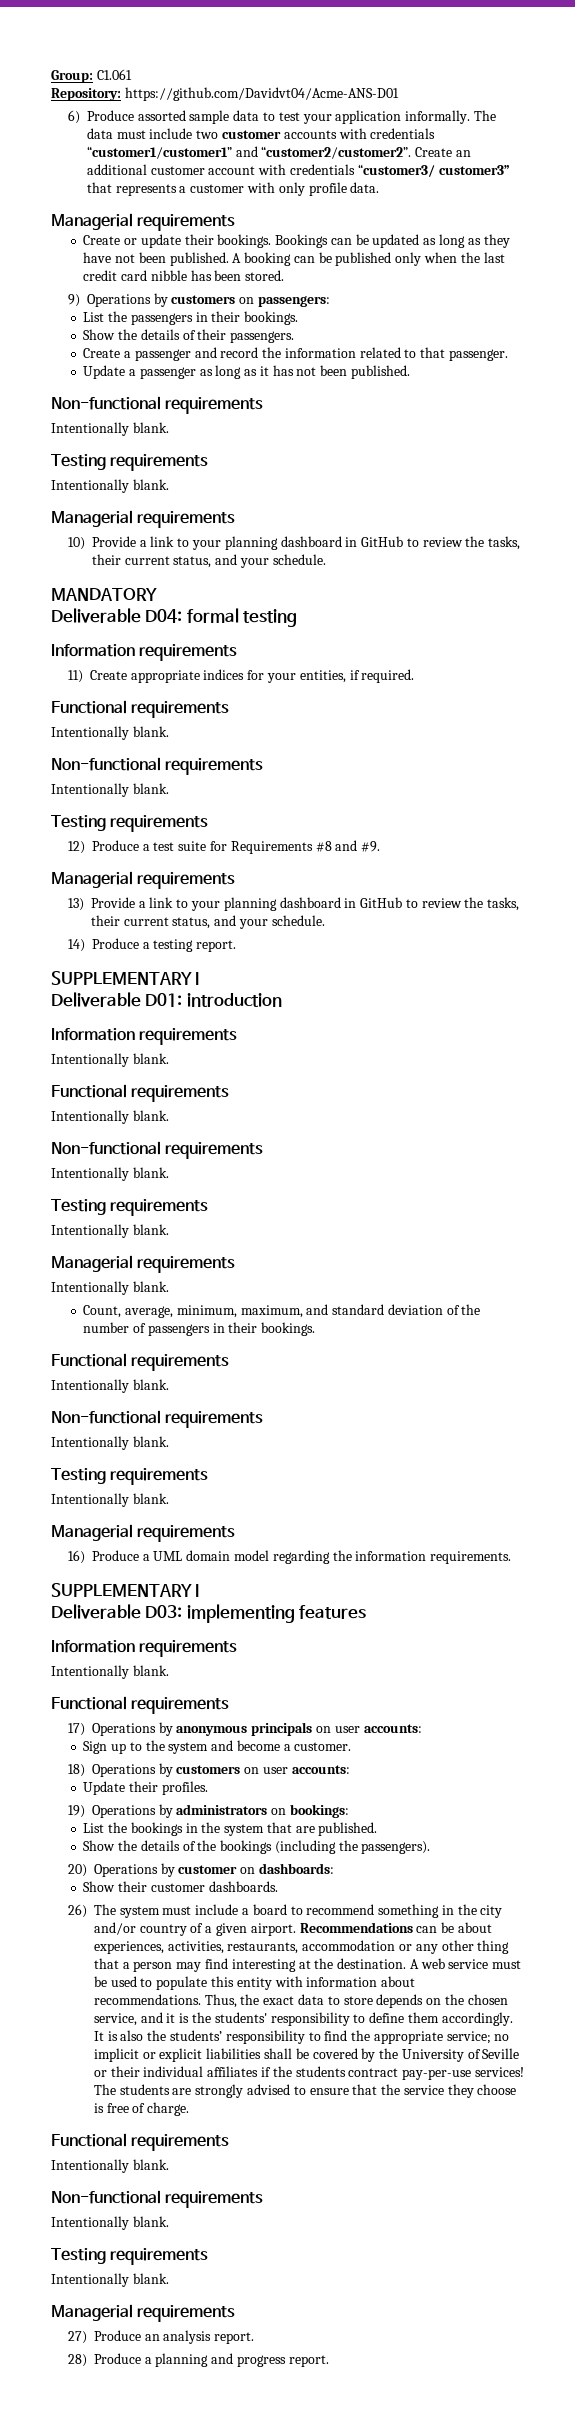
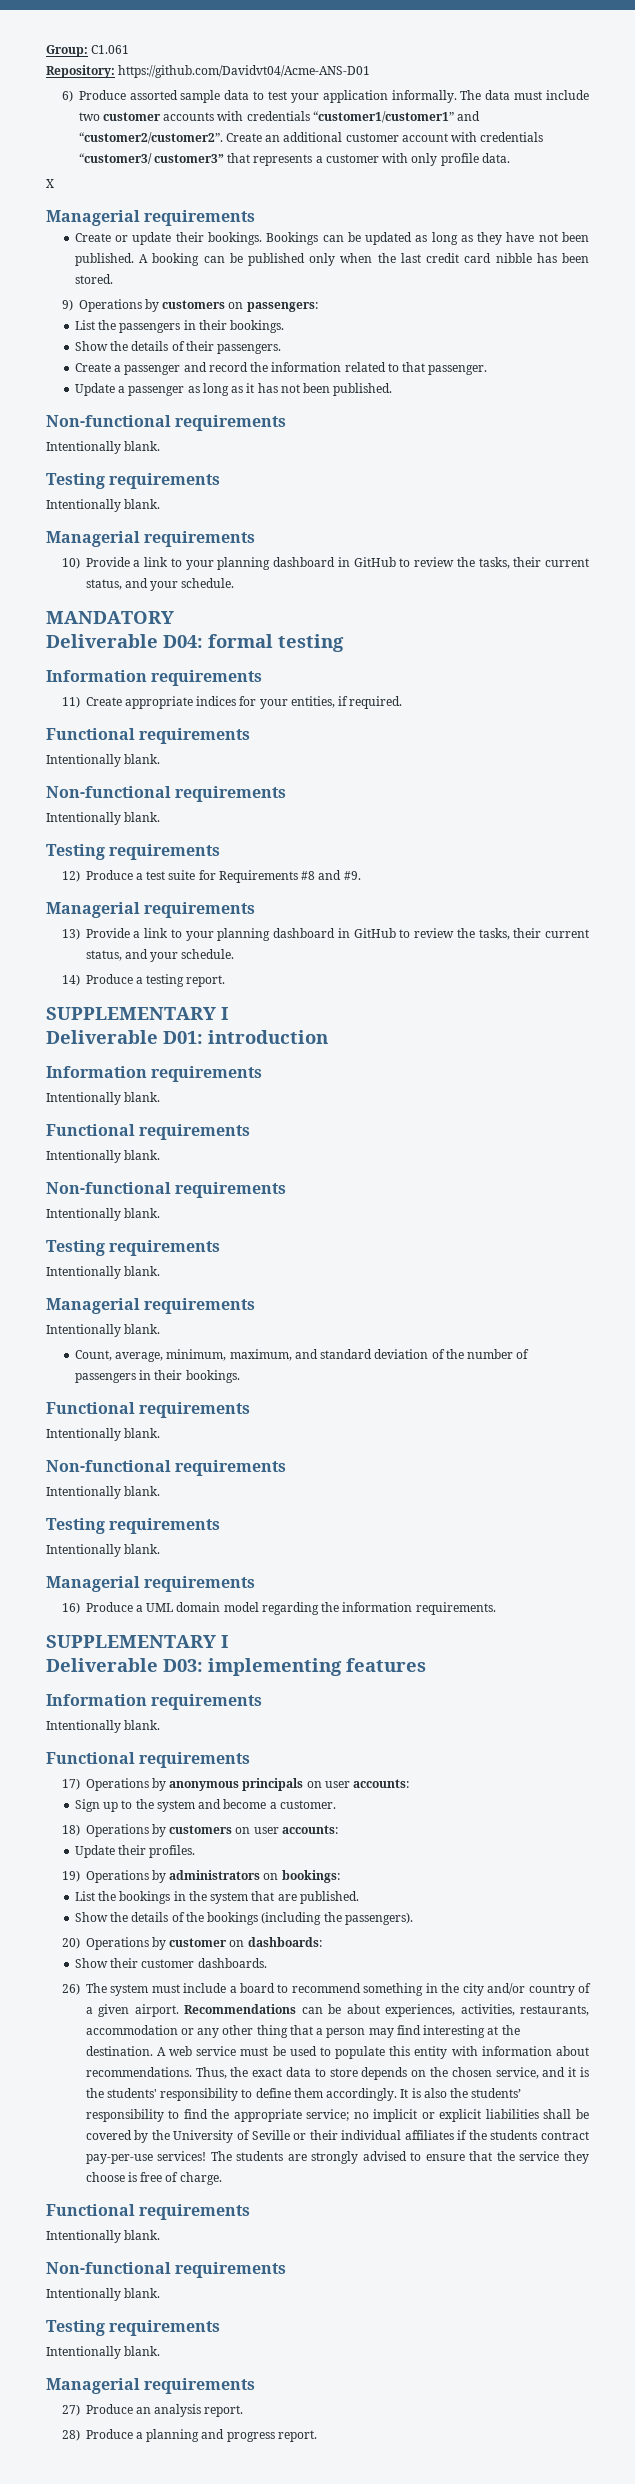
+ X

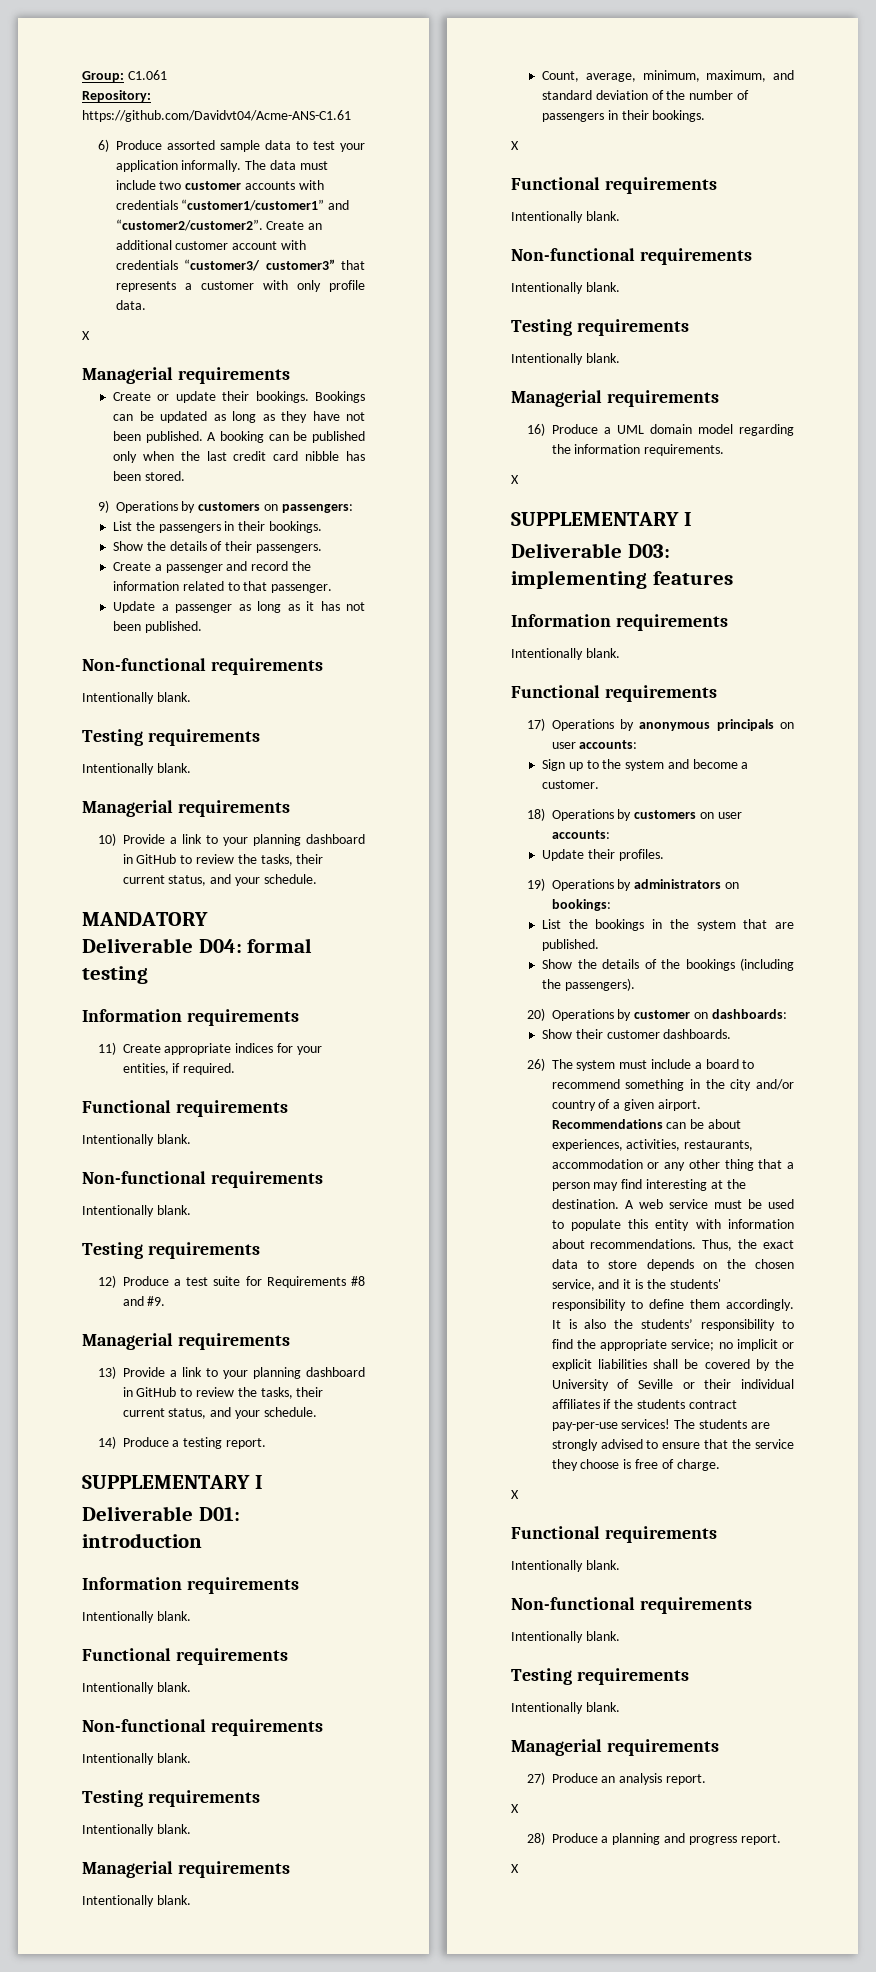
- Repository: https://github.com/Davidvt04/Acme-ANS-D01
+ Repository: https://github.com/Davidvt04/Acme-ANS-C1.61
  Count, average, minimum, maximum, and standard deviation of the number of passengers in their bookings.
+ X
  16) Produce a UML domain model regarding the information requirements.
+ X
  The students are strongly advised to ensure that the service they choose is free of charge.
+ X
  27) Produce an analysis report.
+ X
  28) Produce a planning and progress report.
+ X

